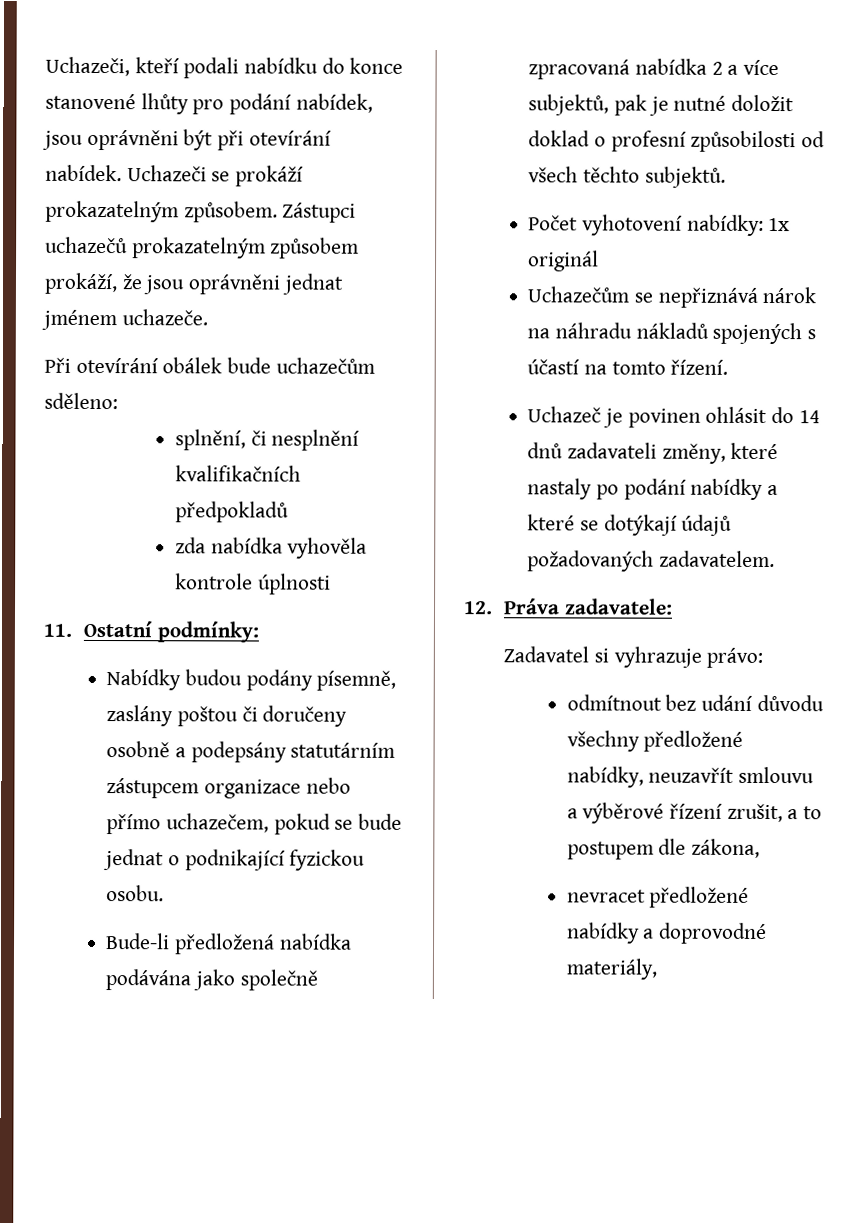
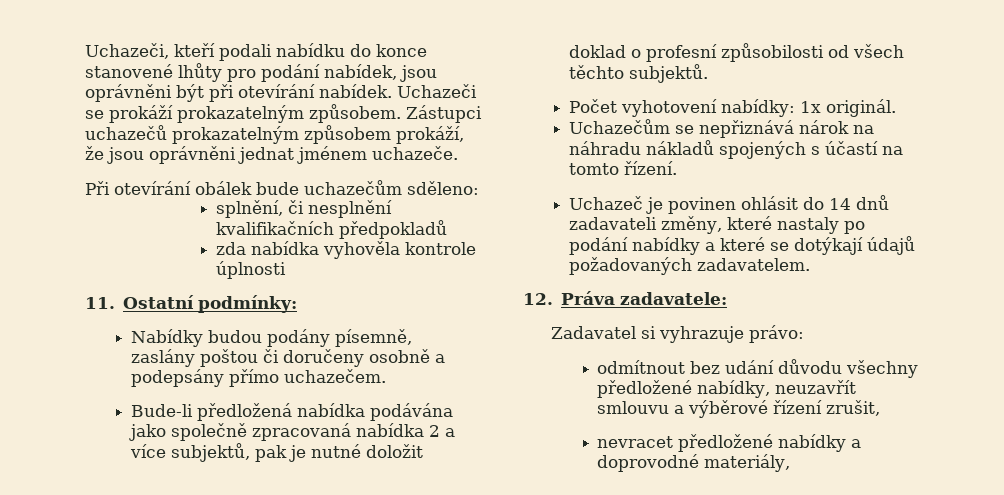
- Nabídky budou podány písemně, zaslány poštou či doručeny osobně a podepsány statutárním zástupcem organizace nebo přímo uchazečem, pokud se bude jednat o podnikající fyzickou osobu.
+ Nabídky budou podány písemně, zaslány poštou či doručeny osobně a podepsány přímo uchazečem.
- Počet vyhotovení nabídky: 1x originál
+ Počet vyhotovení nabídky: 1x originál.
- odmítnout bez udání důvodu všechny předložené nabídky, neuzavřít smlouvu a výběrové řízení zrušit, a to postupem dle zákona,
+ odmítnout bez udání důvodu všechny předložené nabídky, neuzavřít smlouvu a výběrové řízení zrušit,

